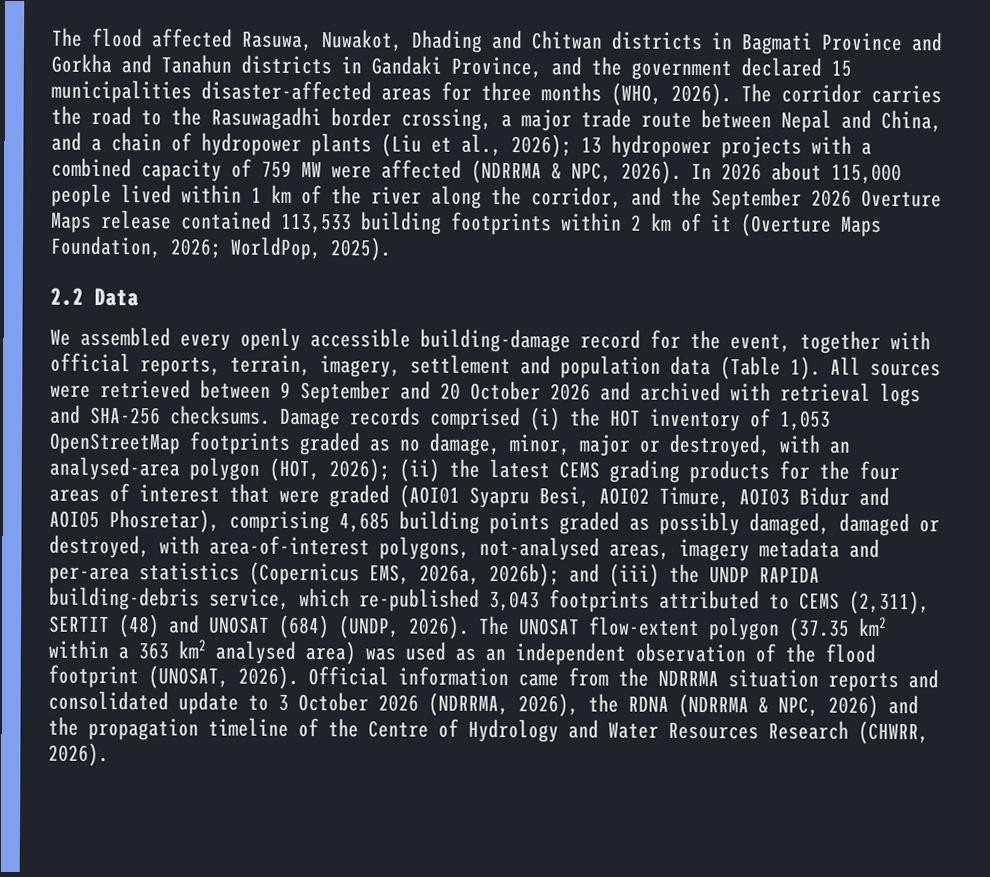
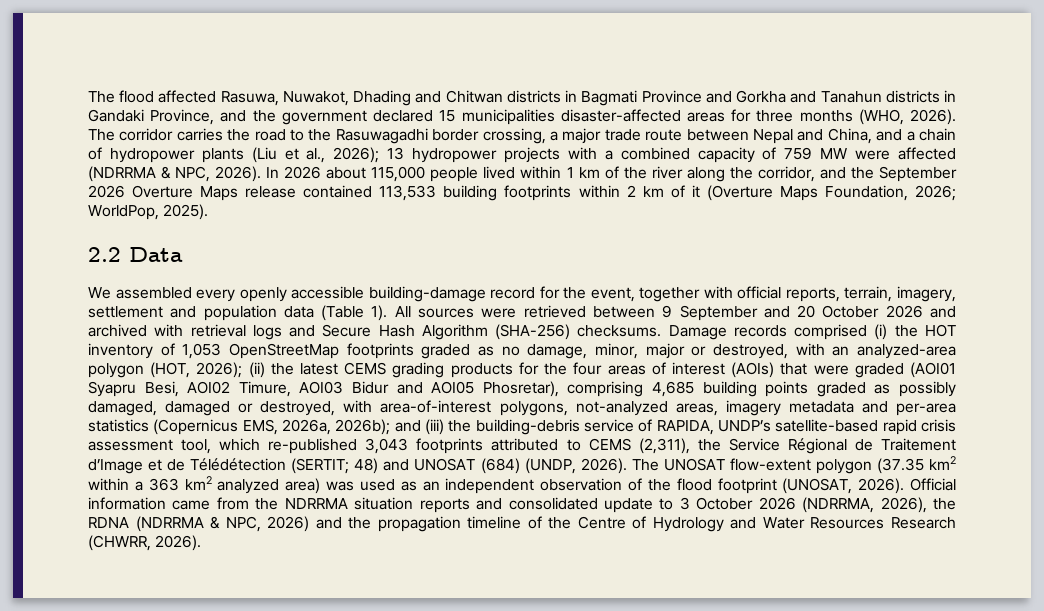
- All sources were retrieved between 9 September and 20 October 2026 and archived with retrieval logs and SHA-256 checksums.
+ All sources were retrieved between 9 September and 20 October 2026 and archived with retrieval logs and Secure Hash Algorithm (SHA-256) checksums.
- Damage records comprised (i) the HOT inventory of 1,053 OpenStreetMap footprints graded as no damage, minor, major or destroyed, with an analysed-area polygon (HOT, 2026);
+ Damage records comprised (i) the HOT inventory of 1,053 OpenStreetMap footprints graded as no damage, minor, major or destroyed, with an analyzed-area polygon (HOT, 2026);
- (ii) the latest CEMS grading products for the four areas of interest that were graded (AOI01 Syapru Besi, AOI02 Timure, AOI03 Bidur and AOI05 Phosretar), comprising 4,685 building points graded as possibly damaged, damaged or destroyed, with area-of-interest polygons, not-analysed areas, imagery metadata and per-area statistics (Copernicus EMS, 2026a, 2026b);
+ (ii) the latest CEMS grading products for the four areas of interest (AOIs) that were graded (AOI01 Syapru Besi, AOI02 Timure, AOI03 Bidur and AOI05 Phosretar), comprising 4,685 building points graded as possibly damaged, damaged or destroyed, with area-of-interest polygons, not-analyzed areas, imagery metadata and per-area statistics (Copernicus EMS, 2026a, 2026b);
- and (iii) the UNDP RAPIDA building-debris service, which re-published 3,043 footprints attributed to CEMS (2,311), SERTIT (48) and UNOSAT (684) (UNDP, 2026).
+ and (iii) the building-debris service of RAPIDA, UNDP’s satellite-based rapid crisis assessment tool, which re-published 3,043 footprints attributed to CEMS (2,311), the Service Régional de Traitement d’Image et de Télédétection (SERTIT; 48) and UNOSAT (684) (UNDP, 2026).
- The UNOSAT flow-extent polygon (37.35 km2 within a 363 km2 analysed area) was used as an independent observation of the flood footprint (UNOSAT, 2026).
+ The UNOSAT flow-extent polygon (37.35 km2 within a 363 km2 analyzed area) was used as an independent observation of the flood footprint (UNOSAT, 2026).

